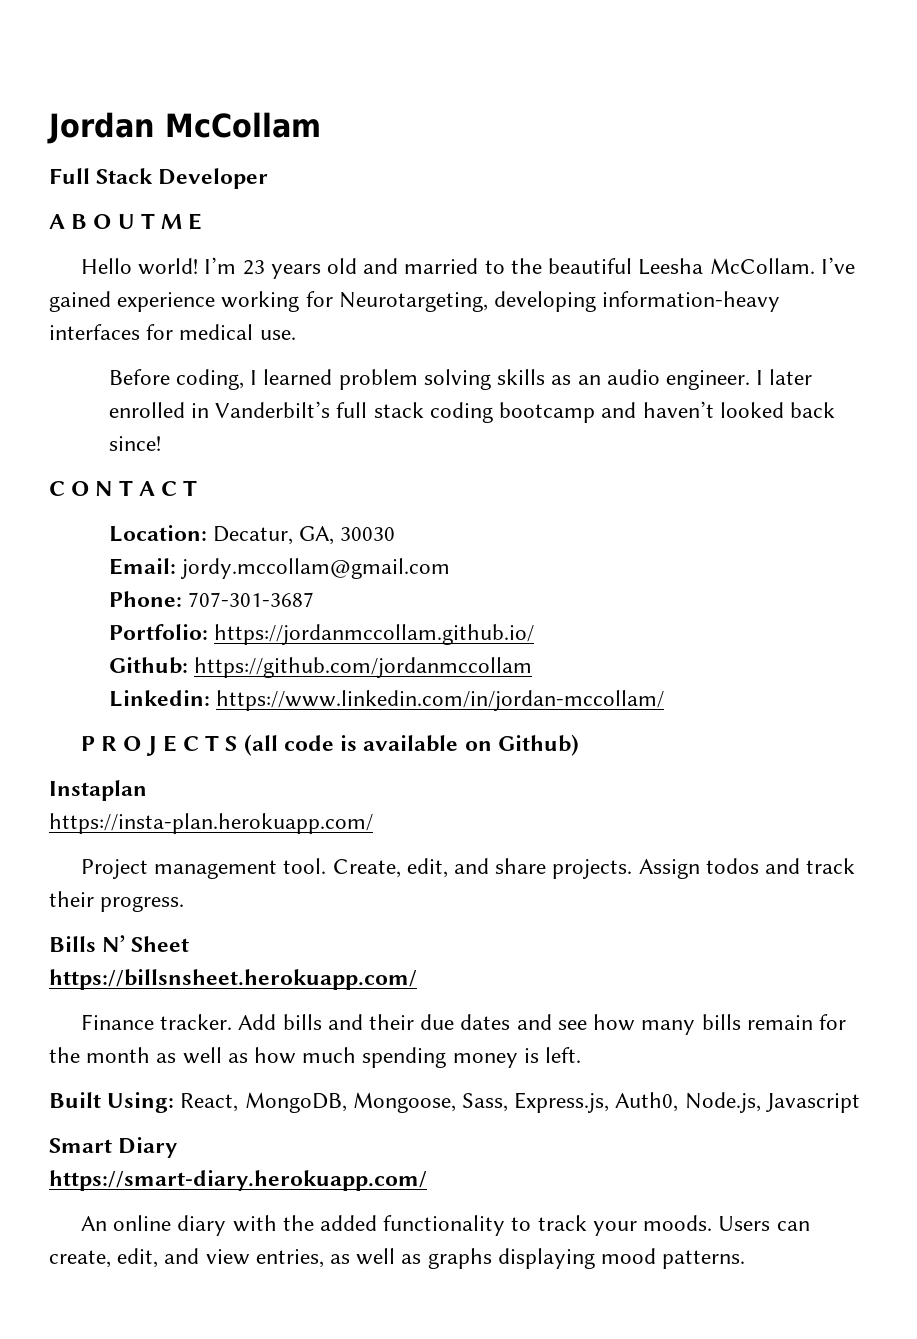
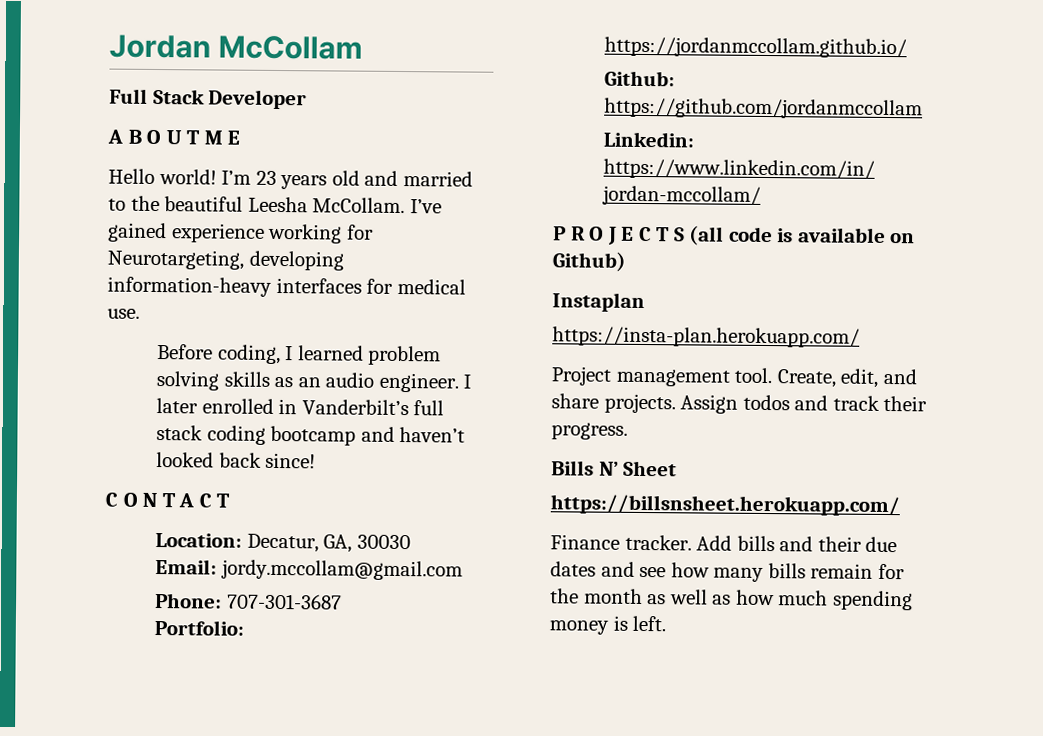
- Built Using: React, MongoDB, Mongoose, Sass, Express.js, Auth0, Node.js, Javascript
- Smart Diary
- https://smart-diary.herokuapp.com/
- An online diary with the added functionality to track your moods. Users can create, edit, and view entries, as well as graphs displaying mood patterns.

